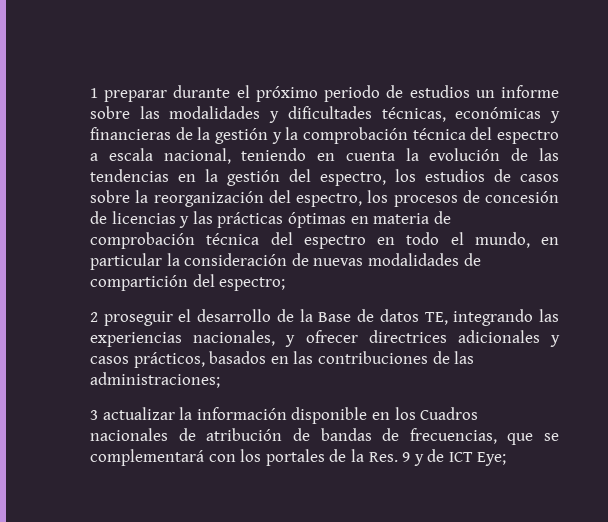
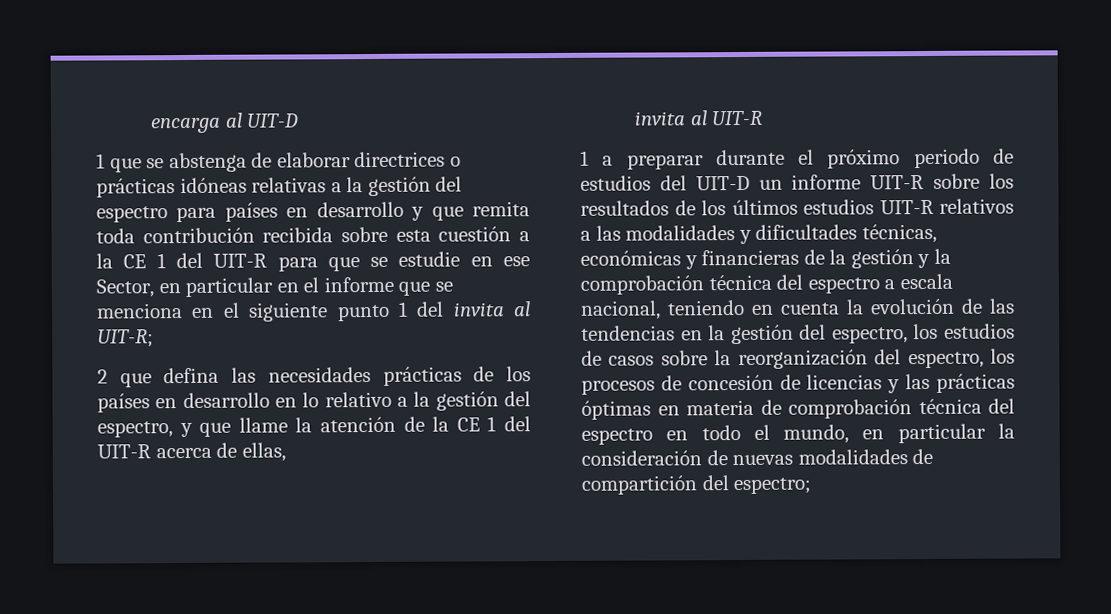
- 1 preparar durante el próximo periodo de estudios un informe sobre las modalidades y dificultades técnicas, económicas y financieras de la gestión y la comprobación técnica del espectro a escala nacional, teniendo en cuenta la evolución de las tendencias en la gestión del espectro, los estudios de casos sobre la reorganización del espectro, los procesos de concesión de licencias y las prácticas óptimas en materia de comprobación técnica del espectro en todo el mundo, en particular la consideración de nuevas modalidades de compartición del espectro;
+ encarga al UIT-D
+ 1 que se abstenga de elaborar directrices o prácticas idóneas relativas a la gestión del espectro para países en desarrollo y que remita toda contribución recibida sobre esta cuestión a la CE 1 del UIT-R para que se estudie en ese Sector, en particular en el informe que se menciona en el siguiente punto 1 del invita al UIT-R;
+ 2 que defina las necesidades prácticas de los países en desarrollo en lo relativo a la gestión del espectro, y que llame la atención de la CE 1 del UIT-R acerca de ellas,
+ invita al UIT-R
+ 1 a preparar durante el próximo periodo de estudios del UIT-D un informe UIT-R sobre los resultados de los últimos estudios UIT-R relativos a las modalidades y dificultades técnicas, económicas y financieras de la gestión y la comprobación técnica del espectro a escala nacional, teniendo en cuenta la evolución de las tendencias en la gestión del espectro, los estudios de casos sobre la reorganización del espectro, los procesos de concesión de licencias y las prácticas óptimas en materia de comprobación técnica del espectro en todo el mundo, en particular la consideración de nuevas modalidades de compartición del espectro;
- 2 proseguir el desarrollo de la Base de datos TE, integrando las experiencias nacionales, y ofrecer directrices adicionales y casos prácticos, basados en las contribuciones de las administraciones;
- 3 actualizar la información disponible en los Cuadros nacionales de atribución de bandas de frecuencias, que se complementará con los portales de la Res. 9 y de ICT Eye;

